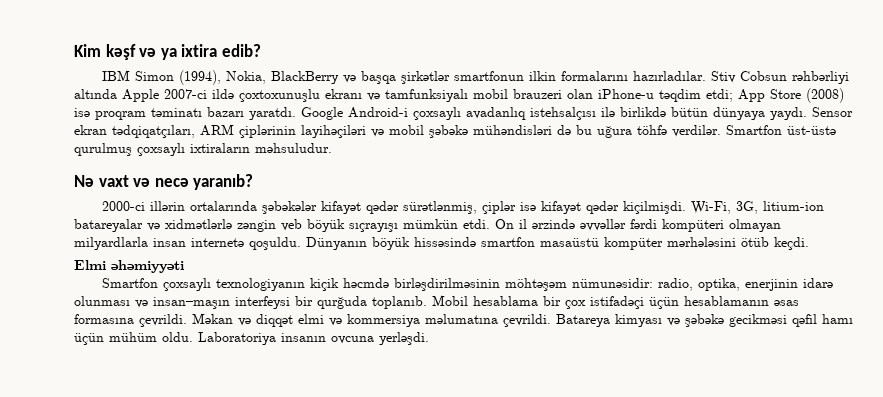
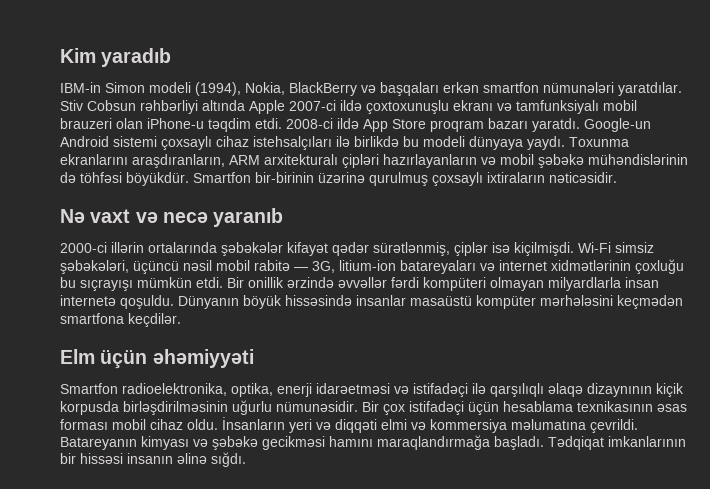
- Kim kəşf və ya ixtira edib?
- IBM Simon (1994), Nokia, BlackBerry və başqa şirkətlər smartfonun ilkin formalarını hazırladılar.
+ Kim yaradıb
+ IBM-in Simon modeli (1994), Nokia, BlackBerry və başqaları erkən smartfon nümunələri yaratdılar.
- Stiv Cobsun rəhbərliyi altında Apple 2007-ci ildə çoxtoxunuşlu ekranı və tamfunksiyalı mobil brauzeri olan iPhone-u təqdim etdi; App Store (2008) isə proqram təminatı bazarı yaratdı. Google Android-i çoxsaylı avadanlıq istehsalçısı ilə birlikdə bütün dünyaya yaydı. Sensor ekran tədqiqatçıları, ARM çiplərinin layihəçiləri və mobil şəbəkə mühəndisləri də bu uğura töhfə verdilər. Smartfon üst-üstə qurulmuş çoxsaylı ixtiraların məhsuludur.
+ Stiv Cobsun rəhbərliyi altında Apple 2007-ci ildə çoxtoxunuşlu ekranı və tamfunksiyalı mobil brauzeri olan iPhone-u təqdim etdi. 2008-ci ildə App Store proqram bazarı yaratdı. Google-un Android sistemi çoxsaylı cihaz istehsalçıları ilə birlikdə bu modeli dünyaya yaydı. Toxunma ekranlarını araşdıranların, ARM arxitekturalı çipləri hazırlayanların və mobil şəbəkə mühəndislərinin də töhfəsi böyükdür. Smartfon bir-birinin üzərinə qurulmuş çoxsaylı ixtiraların nəticəsidir.
- Nə vaxt və necə yaranıb?
+ Nə vaxt və necə yaranıb
- 2000-ci illərin ortalarında şəbəkələr kifayət qədər sürətlənmiş, çiplər isə kifayət qədər kiçilmişdi. Wi-Fi, 3G, litium-ion batareyalar və xidmətlərlə zəngin veb böyük sıçrayışı mümkün etdi.
+ 2000-ci illərin ortalarında şəbəkələr kifayət qədər sürətlənmiş, çiplər isə kiçilmişdi. Wi-Fi simsiz şəbəkələri, üçüncü nəsil mobil rabitə — 3G, litium-ion batareyaları və internet xidmətlərinin çoxluğu bu sıçrayışı mümkün etdi.
- On il ərzində əvvəllər fərdi kompüteri olmayan milyardlarla insan internetə qoşuldu.
+ Bir onillik ərzində əvvəllər fərdi kompüteri olmayan milyardlarla insan internetə qoşuldu.
- Dünyanın böyük hissəsində smartfon masaüstü kompüter mərhələsini ötüb keçdi.
- Elmi əhəmiyyəti
- Smartfon çoxsaylı texnologiyanın kiçik həcmdə birləşdirilməsinin möhtəşəm nümunəsidir: radio, optika, enerjinin idarə olunması və insan–maşın interfeysi bir qurğuda toplanıb. Mobil hesablama bir çox istifadəçi üçün hesablamanın əsas formasına çevrildi. Məkan və diqqət elmi və kommersiya məlumatına çevrildi.
+ Dünyanın böyük hissəsində insanlar masaüstü kompüter mərhələsini keçmədən smartfona keçdilər.
+ Elm üçün əhəmiyyəti
+ Smartfon radioelektronika, optika, enerji idarəetməsi və istifadəçi ilə qarşılıqlı əlaqə dizaynının kiçik korpusda birləşdirilməsinin uğurlu nümunəsidir. Bir çox istifadəçi üçün hesablama texnikasının əsas forması mobil cihaz oldu. İnsanların yeri və diqqəti elmi və kommersiya məlumatına çevrildi.
- Batareya kimyası və şəbəkə gecikməsi qəfil hamı üçün mühüm oldu. Laboratoriya insanın ovcuna yerləşdi.
+ Batareyanın kimyası və şəbəkə gecikməsi hamını maraqlandırmağa başladı. Tədqiqat imkanlarının bir hissəsi insanın əlinə sığdı.

